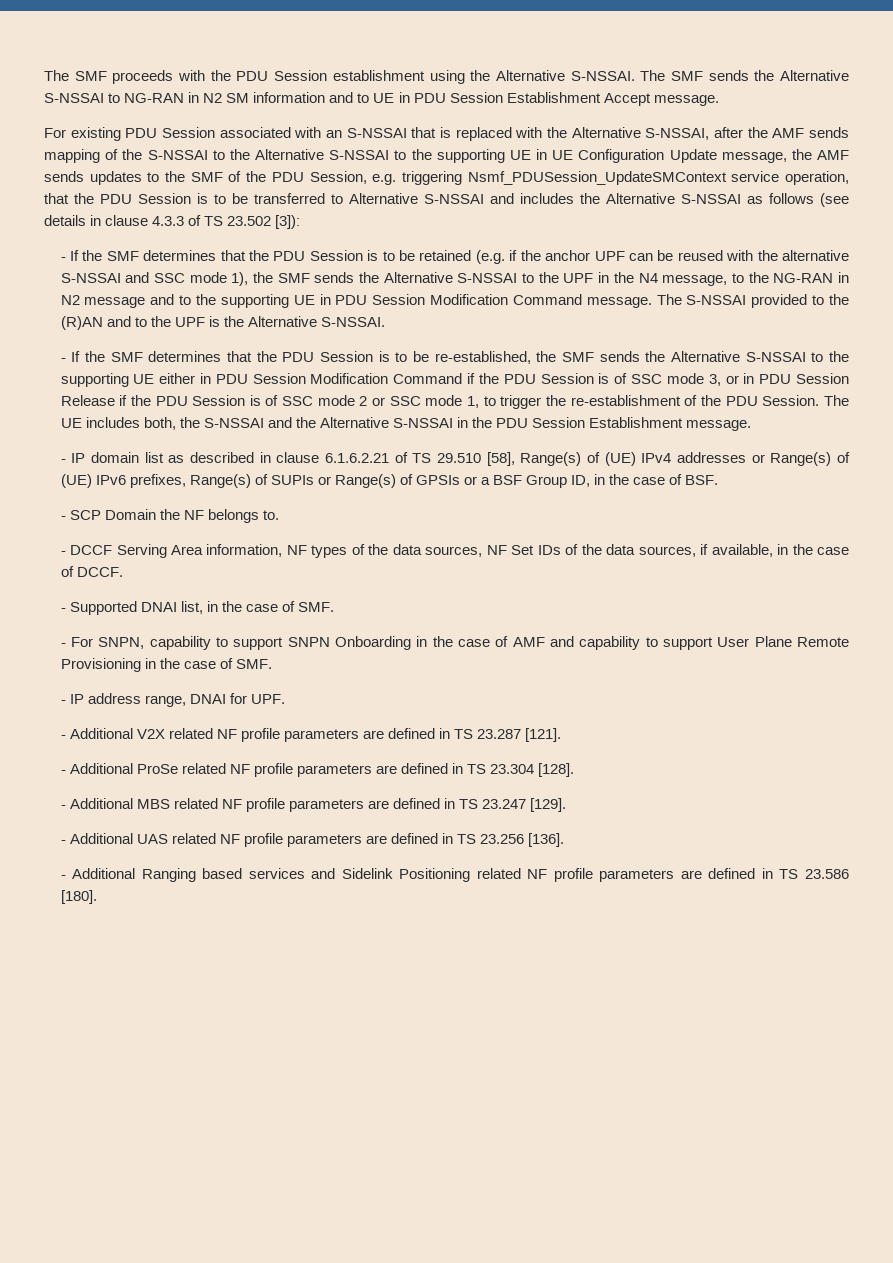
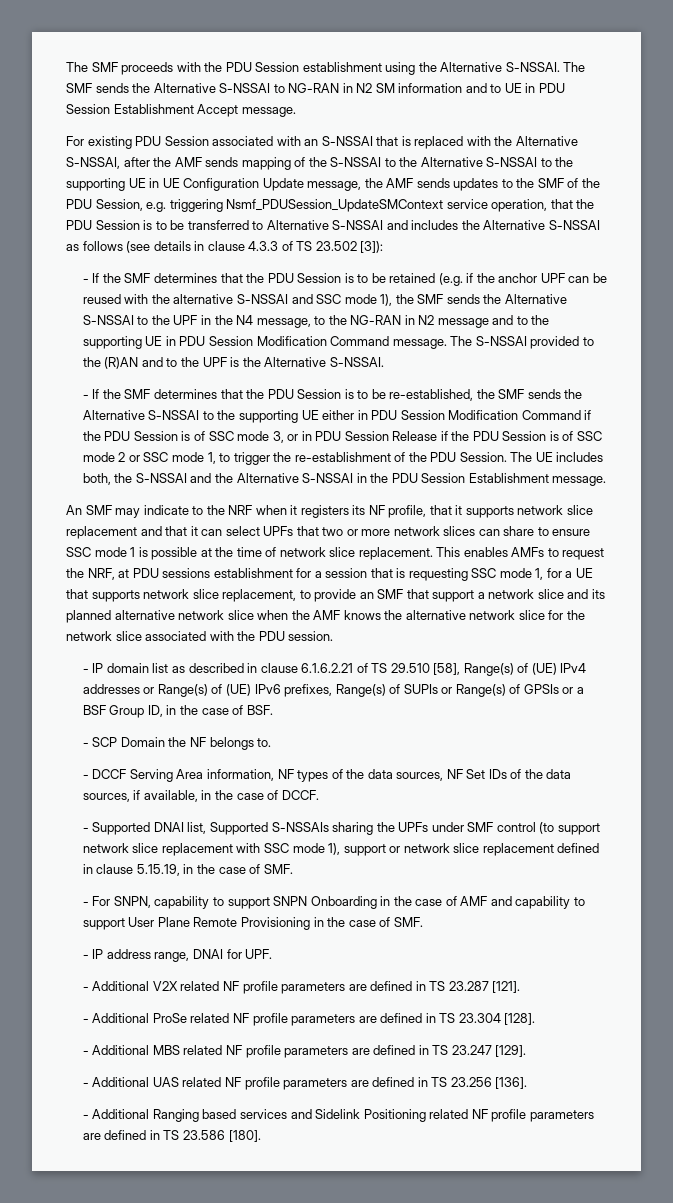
+ An SMF may indicate to the NRF when it registers its NF profile, that it supports network slice replacement and that it can select UPFs that two or more network slices can share to ensure SSC mode 1 is possible at the time of network slice replacement. This enables AMFs to request the NRF, at PDU sessions establishment for a session that is requesting SSC mode 1, for a UE that supports network slice replacement, to provide an SMF that support a network slice and its planned alternative network slice when the AMF knows the alternative network slice for the network slice associated with the PDU session.
- - Supported DNAI list, in the case of SMF.
+ - Supported DNAI list, Supported S-NSSAIs sharing the UPFs under SMF control (to support network slice replacement with SSC mode 1), support or network slice replacement defined in clause 5.15.19, in the case of SMF.

